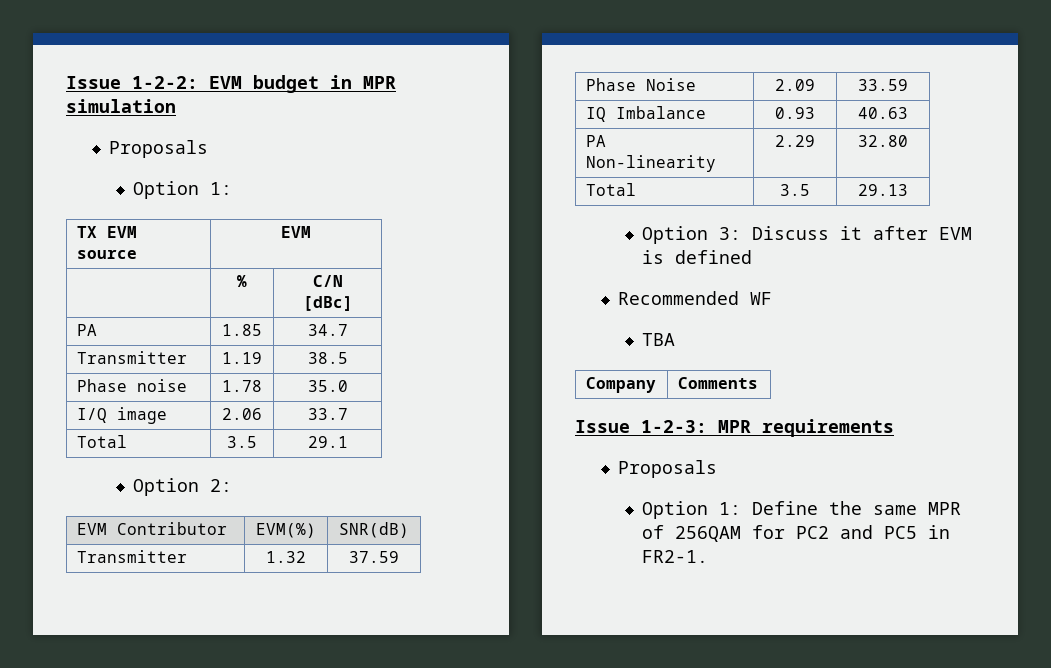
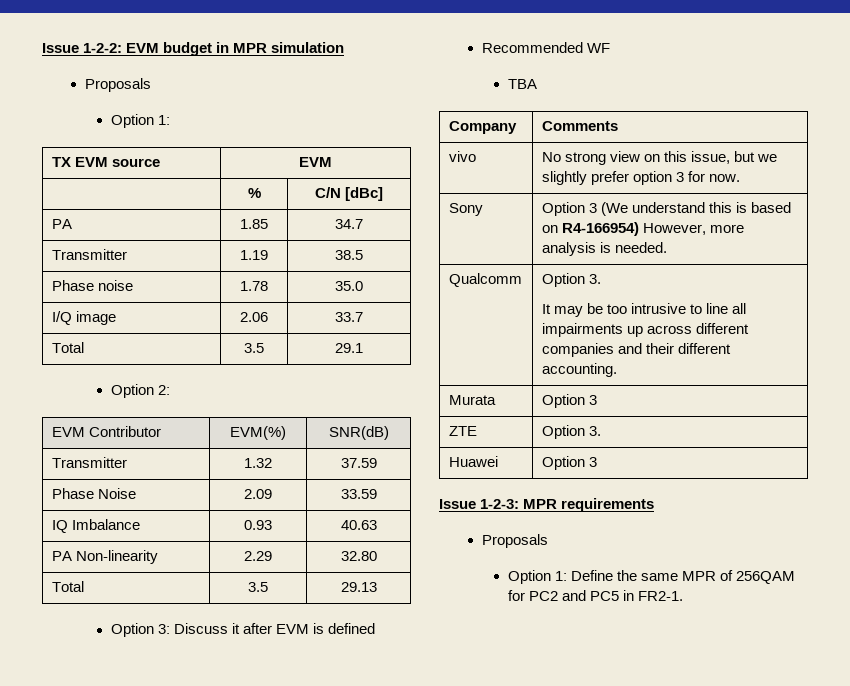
+ vivo | No strong view on this issue, but we slightly prefer option 3 for now.
+ Sony | Option 3 (We understand this is based on R4-166954) However, more analysis is needed.
+ Qualcomm | Option 3.
+ It may be too intrusive to line all impairments up across different companies and their different accounting.
+ Murata | Option 3
+ ZTE | Option 3.
+ Huawei | Option 3

